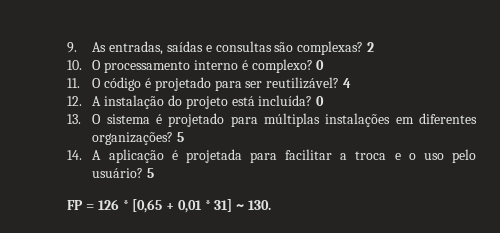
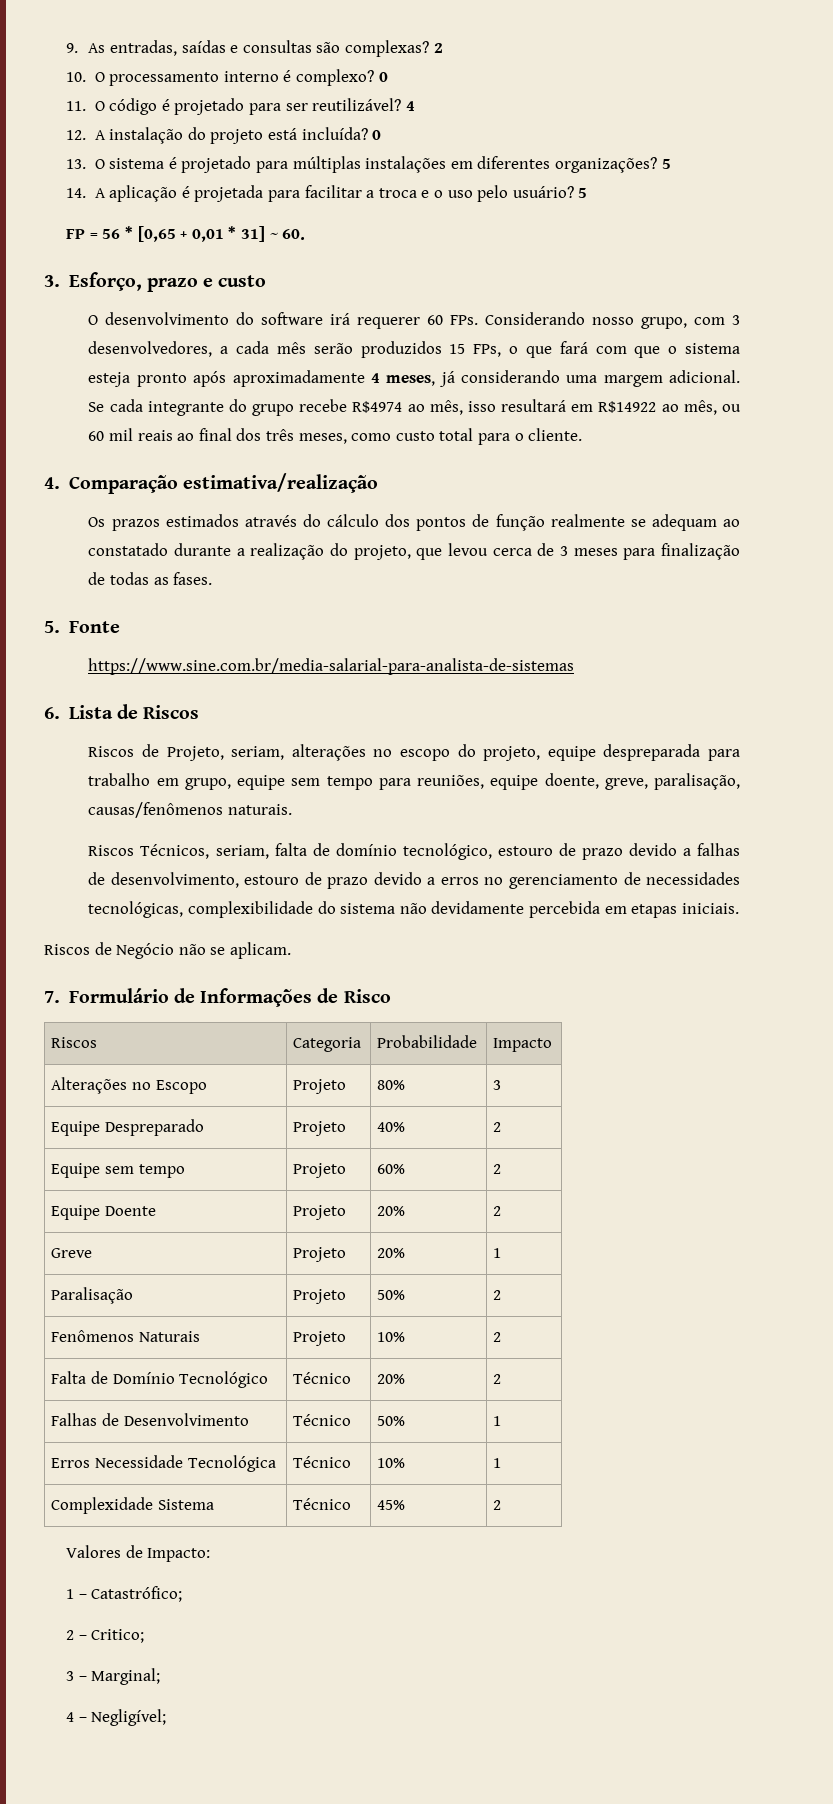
- FP = 126 * [0,65 + 0,01 * 31] ~ 130.
+ FP = 56 * [0,65 + 0,01 * 31] ~ 60.
+ 3. Esforço, prazo e custo
+ O desenvolvimento do software irá requerer 60 FPs. Considerando nosso grupo, com 3 desenvolvedores, a cada mês serão produzidos 15 FPs, o que fará com que o sistema esteja pronto após aproximadamente 4 meses, já considerando uma margem adicional. Se cada integrante do grupo recebe R$4974 ao mês, isso resultará em R$14922 ao mês, ou 60 mil reais ao final dos três meses, como custo total para o cliente.
+ 4. Comparação estimativa/realização
+ Os prazos estimados através do cálculo dos pontos de função realmente se adequam ao constatado durante a realização do projeto, que levou cerca de 3 meses para finalização de todas as fases.
+ 5. Fonte
+ https://www.sine.com.br/media-salarial-para-analista-de-sistemas
+ 6. Lista de Riscos
+ Riscos de Projeto, seriam, alterações no escopo do projeto, equipe despreparada para trabalho em grupo, equipe sem tempo para reuniões, equipe doente, greve, paralisação, causas/fenômenos naturais.
+ Riscos Técnicos, seriam, falta de domínio tecnológico, estouro de prazo devido a falhas de desenvolvimento, estouro de prazo devido a erros no gerenciamento de necessidades tecnológicas, complexibilidade do sistema não devidamente percebida em etapas iniciais.
+ Riscos de Negócio não se aplicam.
+ 7. Formulário de Informações de Risco
+ Riscos | Categoria | Probabilidade | Impacto
+ Alterações no Escopo | Projeto | 80% | 3
+ Equipe Despreparado | Projeto | 40% | 2
+ Equipe sem tempo | Projeto | 60% | 2
+ Equipe Doente | Projeto | 20% | 2
+ Greve | Projeto | 20% | 1
+ Paralisação | Projeto | 50% | 2
+ Fenômenos Naturais | Projeto | 10% | 2
+ Falta de Domínio Tecnológico | Técnico | 20% | 2
+ Falhas de Desenvolvimento | Técnico | 50% | 1
+ Erros Necessidade Tecnológica | Técnico | 10% | 1
+ Complexidade Sistema | Técnico | 45% | 2
+ Valores de Impacto:
+ 1 – Catastrófico;
+ 2 – Critico;
+ 3 – Marginal;
+ 4 – Negligível;

